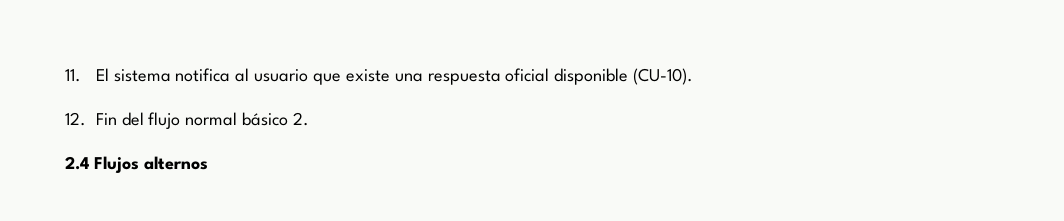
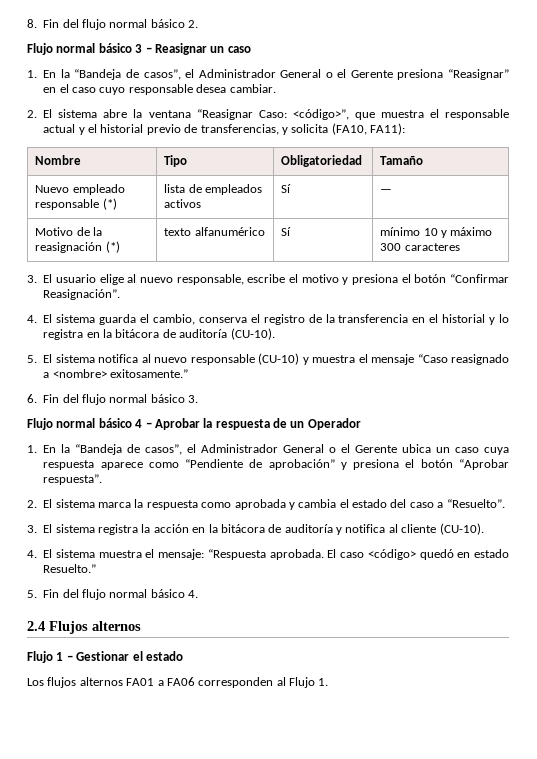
- 11. El sistema notifica al usuario que existe una respuesta oficial disponible (CU-10).
- 12. Fin del flujo normal básico 2.
+ 8. Fin del flujo normal básico 2.
+ Flujo normal básico 3 – Reasignar un caso
+ 1. En la “Bandeja de casos”, el Administrador General o el Gerente presiona “Reasignar” en el caso cuyo responsable desea cambiar.
+ 2. El sistema abre la ventana “Reasignar Caso: <código>”, que muestra el responsable actual y el historial previo de transferencias, y solicita (FA10, FA11):
+ Nombre | Tipo | Obligatoriedad | Tamaño
+ Nuevo empleado responsable (*) | lista de empleados activos | Sí | —
+ Motivo de la reasignación (*) | texto alfanumérico | Sí | mínimo 10 y máximo 300 caracteres
+ 3. El usuario elige al nuevo responsable, escribe el motivo y presiona el botón “Confirmar Reasignación”.
+ 4. El sistema guarda el cambio, conserva el registro de la transferencia en el historial y lo registra en la bitácora de auditoría (CU-10).
+ 5. El sistema notifica al nuevo responsable (CU-10) y muestra el mensaje “Caso reasignado a <nombre> exitosamente.”
+ 6. Fin del flujo normal básico 3.
+ Flujo normal básico 4 – Aprobar la respuesta de un Operador
+ 1. En la “Bandeja de casos”, el Administrador General o el Gerente ubica un caso cuya respuesta aparece como “Pendiente de aprobación” y presiona el botón “Aprobar respuesta”.
+ 2. El sistema marca la respuesta como aprobada y cambia el estado del caso a “Resuelto”.
+ 3. El sistema registra la acción en la bitácora de auditoría y notifica al cliente (CU-10).
+ 4. El sistema muestra el mensaje: “Respuesta aprobada. El caso <código> quedó en estado Resuelto.”
+ 5. Fin del flujo normal básico 4.
  2.4 Flujos alternos
+ Flujo 1 – Gestionar el estado
+ Los flujos alternos FA01 a FA06 corresponden al Flujo 1.

